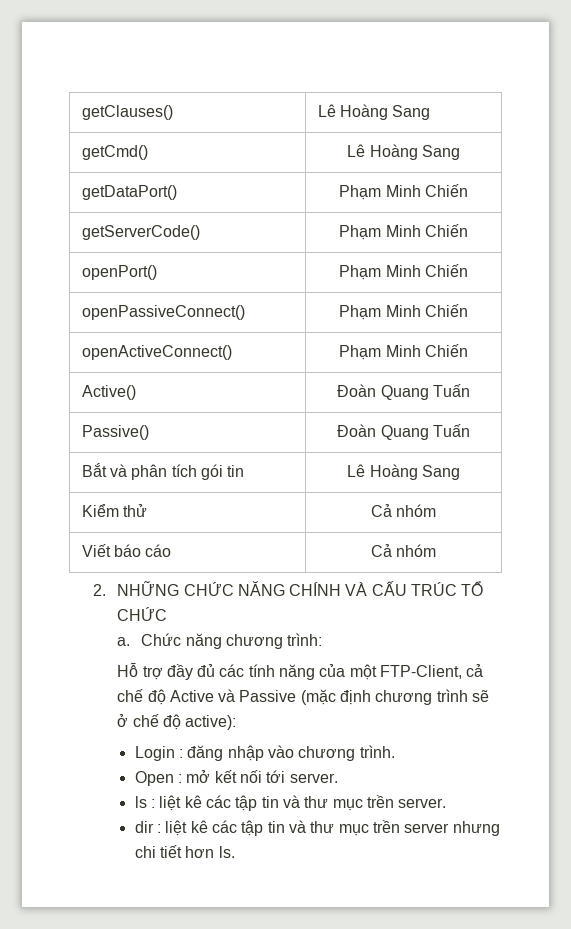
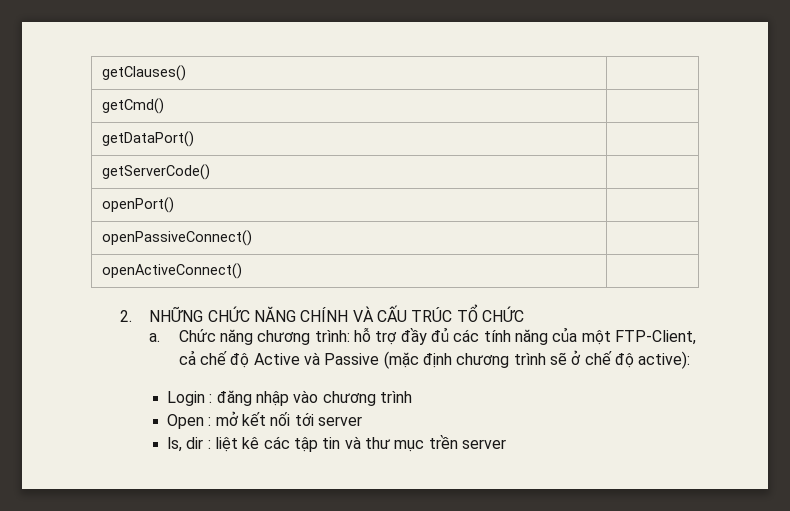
- getClauses() | Lê Hoàng Sang
- getCmd() | Lê Hoàng Sang
- getDataPort() | Phạm Minh Chiến
- getServerCode() | Phạm Minh Chiến
- openPort() | Phạm Minh Chiến
- openPassiveConnect() | Phạm Minh Chiến
- openActiveConnect() | Phạm Minh Chiến
- Active() | Đoàn Quang Tuấn
- Passive() | Đoàn Quang Tuấn
- Bắt và phân tích gói tin | Lê Hoàng Sang
- Kiểm thử | Cả nhóm
- Viết báo cáo | Cả nhóm
+ getClauses() |
+ getCmd() |
+ getDataPort() |
+ getServerCode() |
+ openPort() |
+ openPassiveConnect() |
+ openActiveConnect() |
- Chức năng chương trình:
- Hỗ trợ đầy đủ các tính năng của một FTP-Client, cả chế độ Active và Passive (mặc định chương trình sẽ ở chế độ active):
+ Chức năng chương trình: hỗ trợ đầy đủ các tính năng của một FTP-Client, cả chế độ Active và Passive (mặc định chương trình sẽ ở chế độ active):
- Login : đăng nhập vào chương trình.
+ Login : đăng nhập vào chương trình
- Open : mở kết nối tới server.
- ls : liệt kê các tập tin và thư mục trền server.
- dir : liệt kê các tập tin và thư mục trền server nhưng chi tiết hơn ls.
+ Open : mở kết nối tới server
+ ls, dir : liệt kê các tập tin và thư mục trền server

